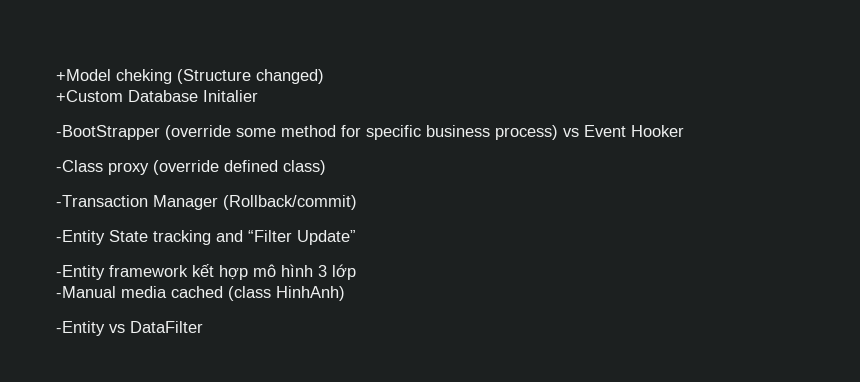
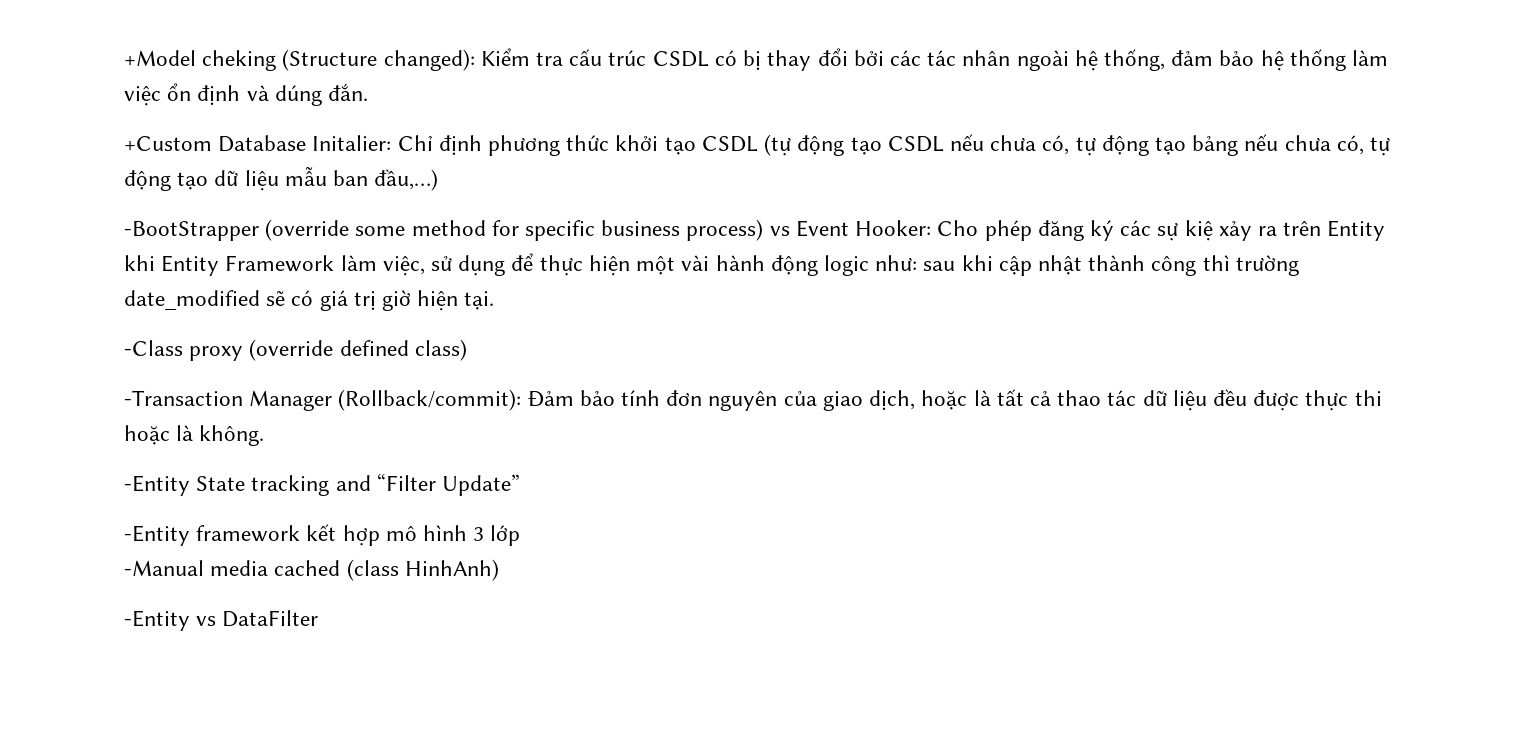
- +Model cheking (Structure changed)
- +Custom Database Initalier
+ +Model cheking (Structure changed): Kiểm tra cấu trúc CSDL có bị thay đổi bởi các tác nhân ngoài hệ thống, đảm bảo hệ thống làm việc ổn định và dúng đắn.
+ +Custom Database Initalier: Chỉ định phương thức khởi tạo CSDL (tự động tạo CSDL nếu chưa có, tự động tạo bảng nếu chưa có, tự động tạo dữ liệu mẫu ban đầu,…)
- -BootStrapper (override some method for specific business process) vs Event Hooker
+ -BootStrapper (override some method for specific business process) vs Event Hooker: Cho phép đăng ký các sự kiệ xảy ra trên Entity khi Entity Framework làm việc, sử dụng để thực hiện một vài hành động logic như: sau khi cập nhật thành công thì trường date_modified sẽ có giá trị giờ hiện tại.
- -Transaction Manager (Rollback/commit)
+ -Transaction Manager (Rollback/commit): Đảm bảo tính đơn nguyên của giao dịch, hoặc là tất cả thao tác dữ liệu đều được thực thi hoặc là không.

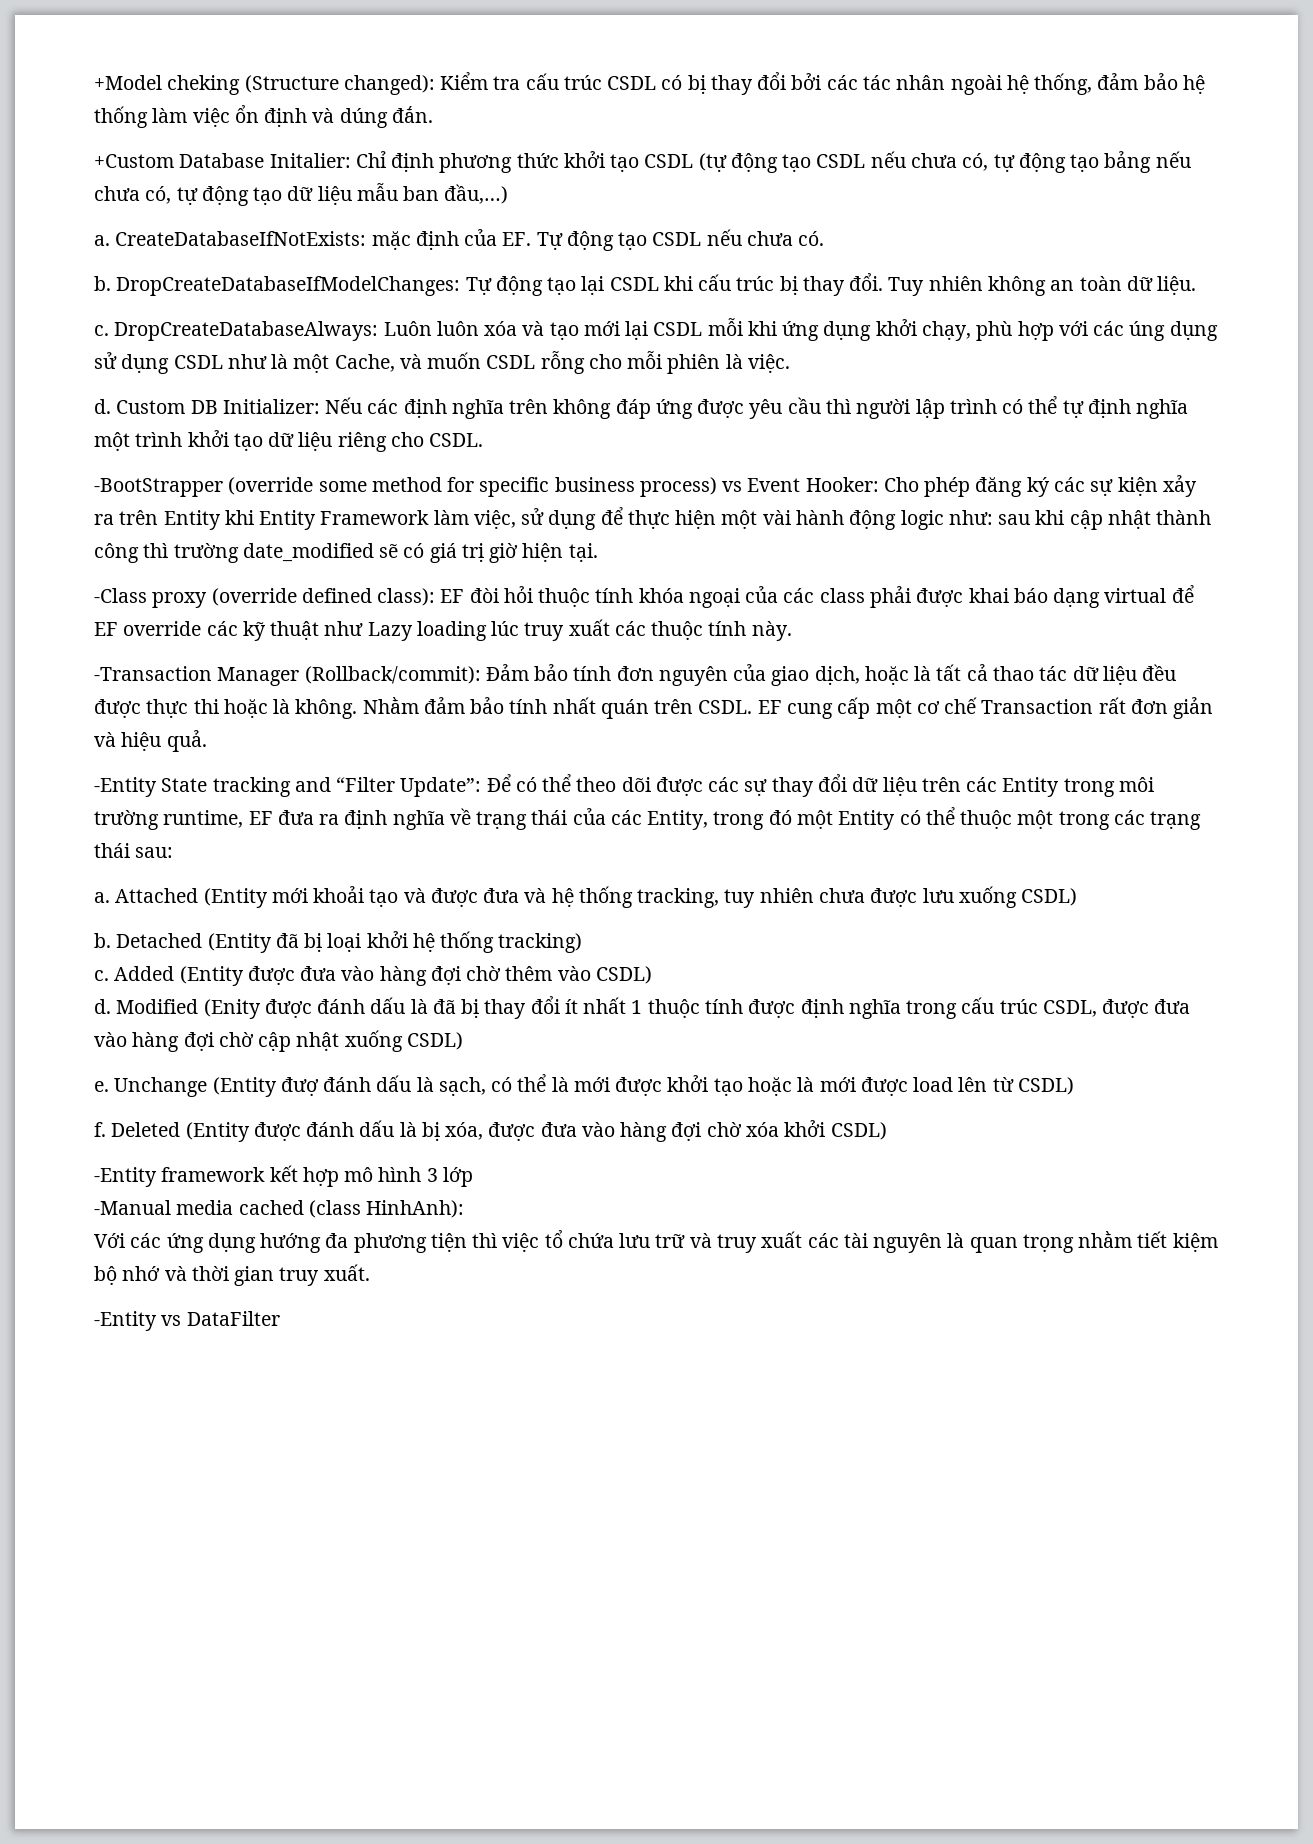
+ a. CreateDatabaseIfNotExists: mặc định của EF. Tự động tạo CSDL nếu chưa có.
+ b. DropCreateDatabaseIfModelChanges: Tự động tạo lại CSDL khi cấu trúc bị thay đổi. Tuy nhiên không an toàn dữ liệu.
+ c. DropCreateDatabaseAlways: Luôn luôn xóa và tạo mới lại CSDL mỗi khi ứng dụng khởi chạy, phù hợp với các úng dụng sử dụng CSDL như là một Cache, và muốn CSDL rỗng cho mỗi phiên là việc.
+ d. Custom DB Initializer: Nếu các định nghĩa trên không đáp ứng được yêu cầu thì người lập trình có thể tự định nghĩa một trình khởi tạo dữ liệu riêng cho CSDL.
- -BootStrapper (override some method for specific business process) vs Event Hooker: Cho phép đăng ký các sự kiệ xảy ra trên Entity khi Entity Framework làm việc, sử dụng để thực hiện một vài hành động logic như: sau khi cập nhật thành công thì trường date_modified sẽ có giá trị giờ hiện tại.
+ -BootStrapper (override some method for specific business process) vs Event Hooker: Cho phép đăng ký các sự kiện xảy ra trên Entity khi Entity Framework làm việc, sử dụng để thực hiện một vài hành động logic như: sau khi cập nhật thành công thì trường date_modified sẽ có giá trị giờ hiện tại.
- -Class proxy (override defined class)
+ -Class proxy (override defined class): EF đòi hỏi thuộc tính khóa ngoại của các class phải được khai báo dạng virtual để EF override các kỹ thuật như Lazy loading lúc truy xuất các thuộc tính này.
+ Nhằm đảm bảo tính nhất quán trên CSDL. EF cung cấp một cơ chế Transaction rất đơn giản và hiệu quả.
- -Entity State tracking and “Filter Update”
+ -Entity State tracking and “Filter Update”: Để có thể theo dõi được các sự thay đổi dữ liệu trên các Entity trong môi trường runtime, EF đưa ra định nghĩa về trạng thái của các Entity, trong đó một Entity có thể thuộc một trong các trạng thái sau:
+ a. Attached (Entity mới khoải tạo và được đưa và hệ thống tracking, tuy nhiên chưa được lưu xuống CSDL)
+ b. Detached (Entity đã bị loại khởi hệ thống tracking)
+ c. Added (Entity được đưa vào hàng đợi chờ thêm vào CSDL)
+ d. Modified (Enity được đánh dấu là đã bị thay đổi ít nhất 1 thuộc tính được định nghĩa trong cấu trúc CSDL, được đưa vào hàng đợi chờ cập nhật xuống CSDL)
+ e. Unchange (Entity đượ đánh dấu là sạch, có thể là mới được khởi tạo hoặc là mới được load lên từ CSDL)
+ f. Deleted (Entity được đánh dấu là bị xóa, được đưa vào hàng đợi chờ xóa khởi CSDL)
- -Manual media cached (class HinhAnh)
+ -Manual media cached (class HinhAnh):
+ Với các ứng dụng hướng đa phương tiện thì việc tổ chứa lưu trữ và truy xuất các tài nguyên là quan trọng nhằm tiết kiệm bộ nhớ và thời gian truy xuất.

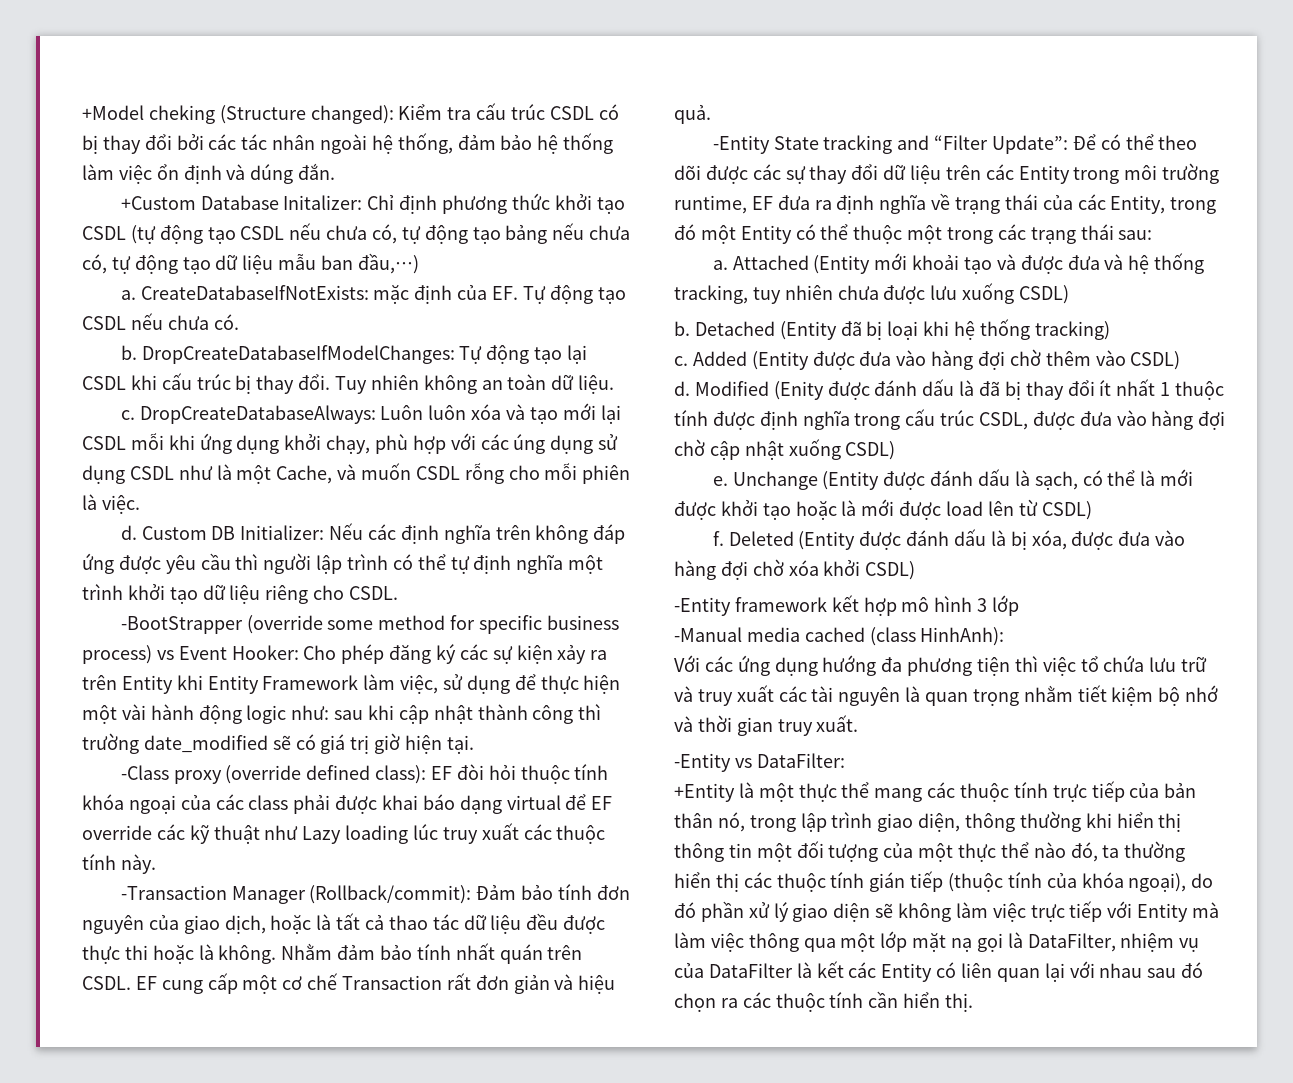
- +Custom Database Initalier: Chỉ định phương thức khởi tạo CSDL (tự động tạo CSDL nếu chưa có, tự động tạo bảng nếu chưa có, tự động tạo dữ liệu mẫu ban đầu,…)
+ +Custom Database Initalizer: Chỉ định phương thức khởi tạo CSDL (tự động tạo CSDL nếu chưa có, tự động tạo bảng nếu chưa có, tự động tạo dữ liệu mẫu ban đầu,…)
- Detached (Entity đã bị loại khởi hệ thống tracking)
+ Detached (Entity đã bị loại khi hệ thống tracking)
- Unchange (Entity đượ đánh dấu là sạch, có thể là mới được khởi tạo hoặc là mới được load lên từ CSDL)
+ Unchange (Entity được đánh dấu là sạch, có thể là mới được khởi tạo hoặc là mới được load lên từ CSDL)
- -Entity vs DataFilter
+ -Entity vs DataFilter:
+ +Entity là một thực thể mang các thuộc tính trực tiếp của bản thân nó, trong lập trình giao diện, thông thường khi hiển thị thông tin một đối tượng của một thực thể nào đó, ta thường hiển thị các thuộc tính gián tiếp (thuộc tính của khóa ngoại), do đó phần xử lý giao diện sẽ không làm việc trực tiếp với Entity mà làm việc thông qua một lớp mặt nạ gọi là DataFilter, nhiệm vụ của DataFilter là kết các Entity có liên quan lại với nhau sau đó chọn ra các thuộc tính cần hiển thị.

